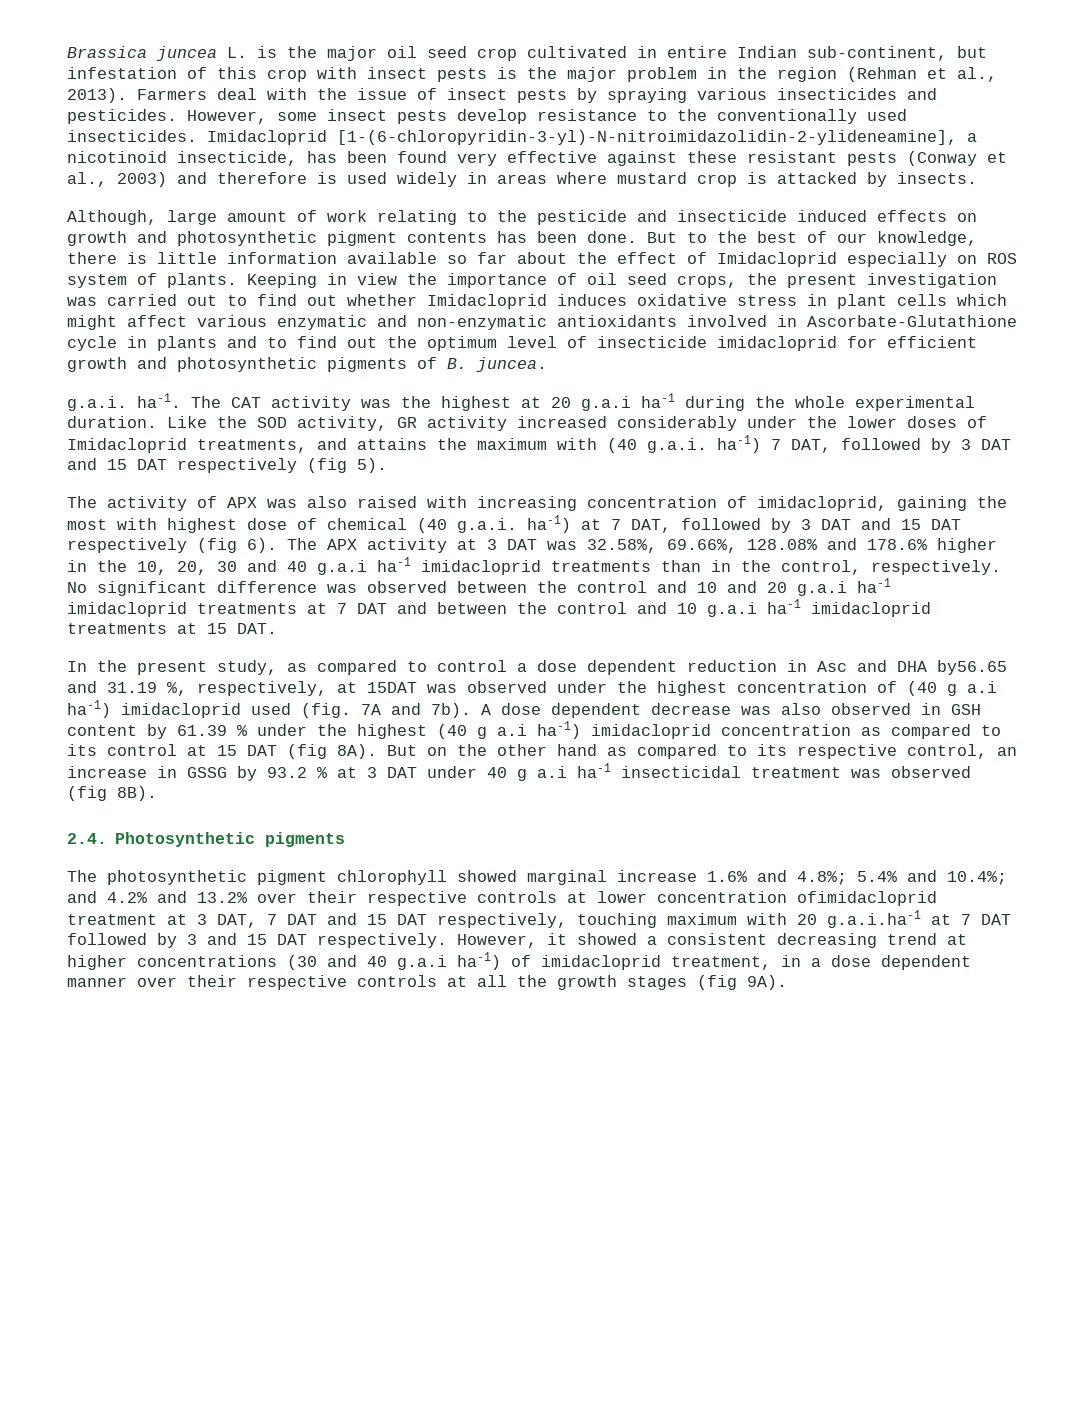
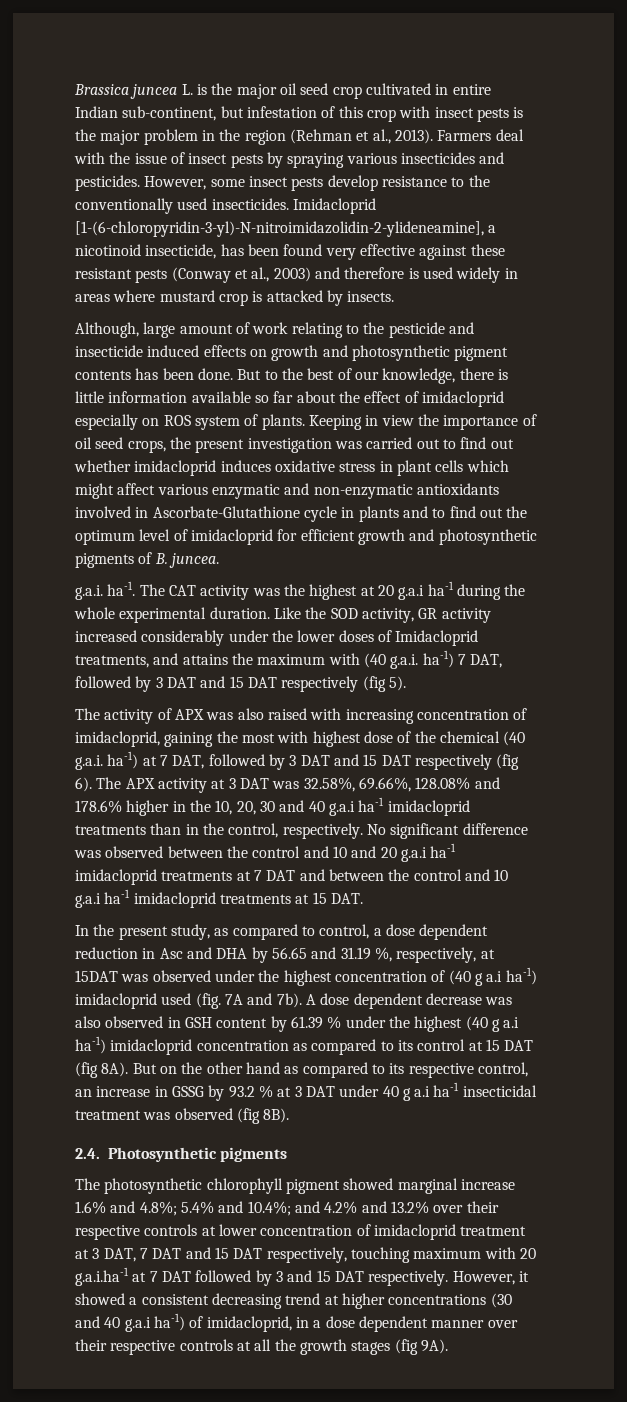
- But to the best of our knowledge, there is little information available so far about the effect of Imidacloprid especially on ROS system of plants.
+ But to the best of our knowledge, there is little information available so far about the effect of imidacloprid especially on ROS system of plants.
- Keeping in view the importance of oil seed crops, the present investigation was carried out to find out whether Imidacloprid induces oxidative stress in plant cells which might affect various enzymatic and non-enzymatic antioxidants involved in Ascorbate-Glutathione cycle in plants and to find out the optimum level of insecticide imidacloprid for efficient growth and photosynthetic pigments of B. juncea.
+ Keeping in view the importance of oil seed crops, the present investigation was carried out to find out whether imidacloprid induces oxidative stress in plant cells which might affect various enzymatic and non-enzymatic antioxidants involved in Ascorbate-Glutathione cycle in plants and to find out the optimum level of imidacloprid for efficient growth and photosynthetic pigments of B. juncea.
- The activity of APX was also raised with increasing concentration of imidacloprid, gaining the most with highest dose of chemical (40 g.a.i. ha-1) at 7 DAT, followed by 3 DAT and 15 DAT respectively (fig 6).
+ The activity of APX was also raised with increasing concentration of imidacloprid, gaining the most with highest dose of the chemical (40 g.a.i. ha-1) at 7 DAT, followed by 3 DAT and 15 DAT respectively (fig 6).
- In the present study, as compared to control a dose dependent reduction in Asc and DHA by56.65 and 31.19 %, respectively, at 15DAT was observed under the highest concentration of (40 g a.i ha-1) imidacloprid used (fig. 7A and 7b).
+ In the present study, as compared to control, a dose dependent reduction in Asc and DHA by 56.65 and 31.19 %, respectively, at 15DAT was observed under the highest concentration of (40 g a.i ha-1) imidacloprid used (fig. 7A and 7b).
- The photosynthetic pigment chlorophyll showed marginal increase 1.6% and 4.8%; 5.4% and 10.4%; and 4.2% and 13.2% over their respective controls at lower concentration ofimidacloprid treatment at 3 DAT, 7 DAT and 15 DAT respectively, touching maximum with 20 g.a.i.ha-1 at 7 DAT followed by 3 and 15 DAT respectively.
+ The photosynthetic chlorophyll pigment showed marginal increase 1.6% and 4.8%; 5.4% and 10.4%; and 4.2% and 13.2% over their respective controls at lower concentration of imidacloprid treatment at 3 DAT, 7 DAT and 15 DAT respectively, touching maximum with 20 g.a.i.ha-1 at 7 DAT followed by 3 and 15 DAT respectively.
- However, it showed a consistent decreasing trend at higher concentrations (30 and 40 g.a.i ha-1) of imidacloprid treatment, in a dose dependent manner over their respective controls at all the growth stages (fig 9A).
+ However, it showed a consistent decreasing trend at higher concentrations (30 and 40 g.a.i ha-1) of imidacloprid, in a dose dependent manner over their respective controls at all the growth stages (fig 9A).

